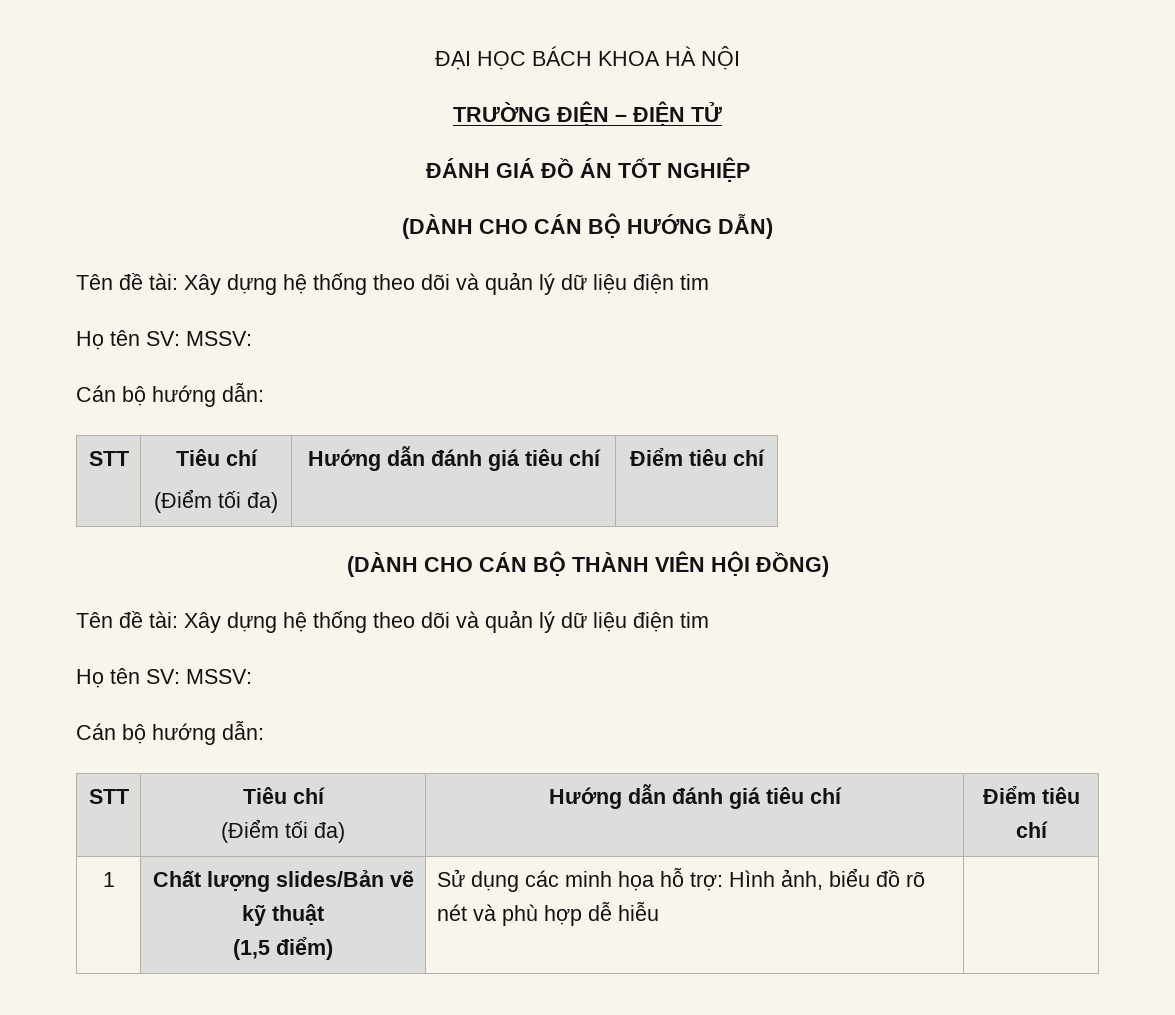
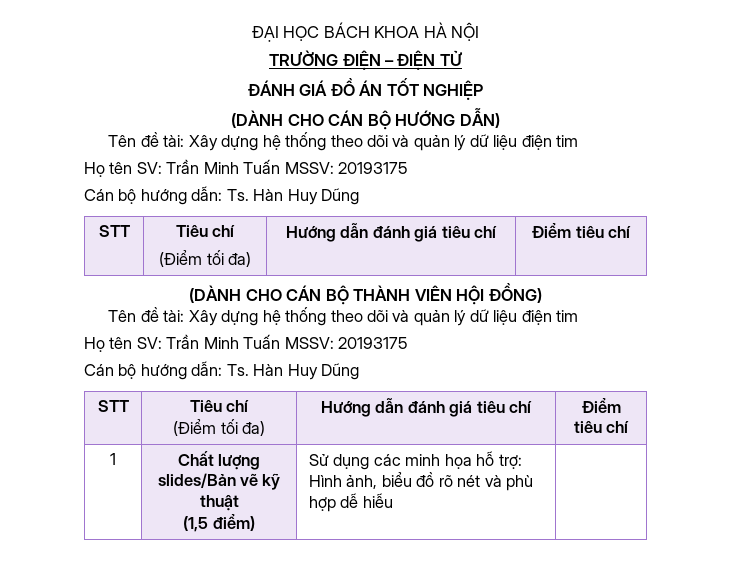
  (DÀNH CHO CÁN BỘ HƯỚNG DẪN)
  Tên đề tài: Xây dựng hệ thống theo dõi và quản lý dữ liệu điện tim
- Họ tên SV: MSSV:
- Cán bộ hướng dẫn:
+ Họ tên SV: Trần Minh Tuấn MSSV: 20193175
+ Cán bộ hướng dẫn: Ts. Hàn Huy Dũng
  (DÀNH CHO CÁN BỘ THÀNH VIÊN HỘI ĐỒNG)
  Tên đề tài: Xây dựng hệ thống theo dõi và quản lý dữ liệu điện tim
- Họ tên SV: MSSV:
- Cán bộ hướng dẫn:
+ Họ tên SV: Trần Minh Tuấn MSSV: 20193175
+ Cán bộ hướng dẫn: Ts. Hàn Huy Dũng

